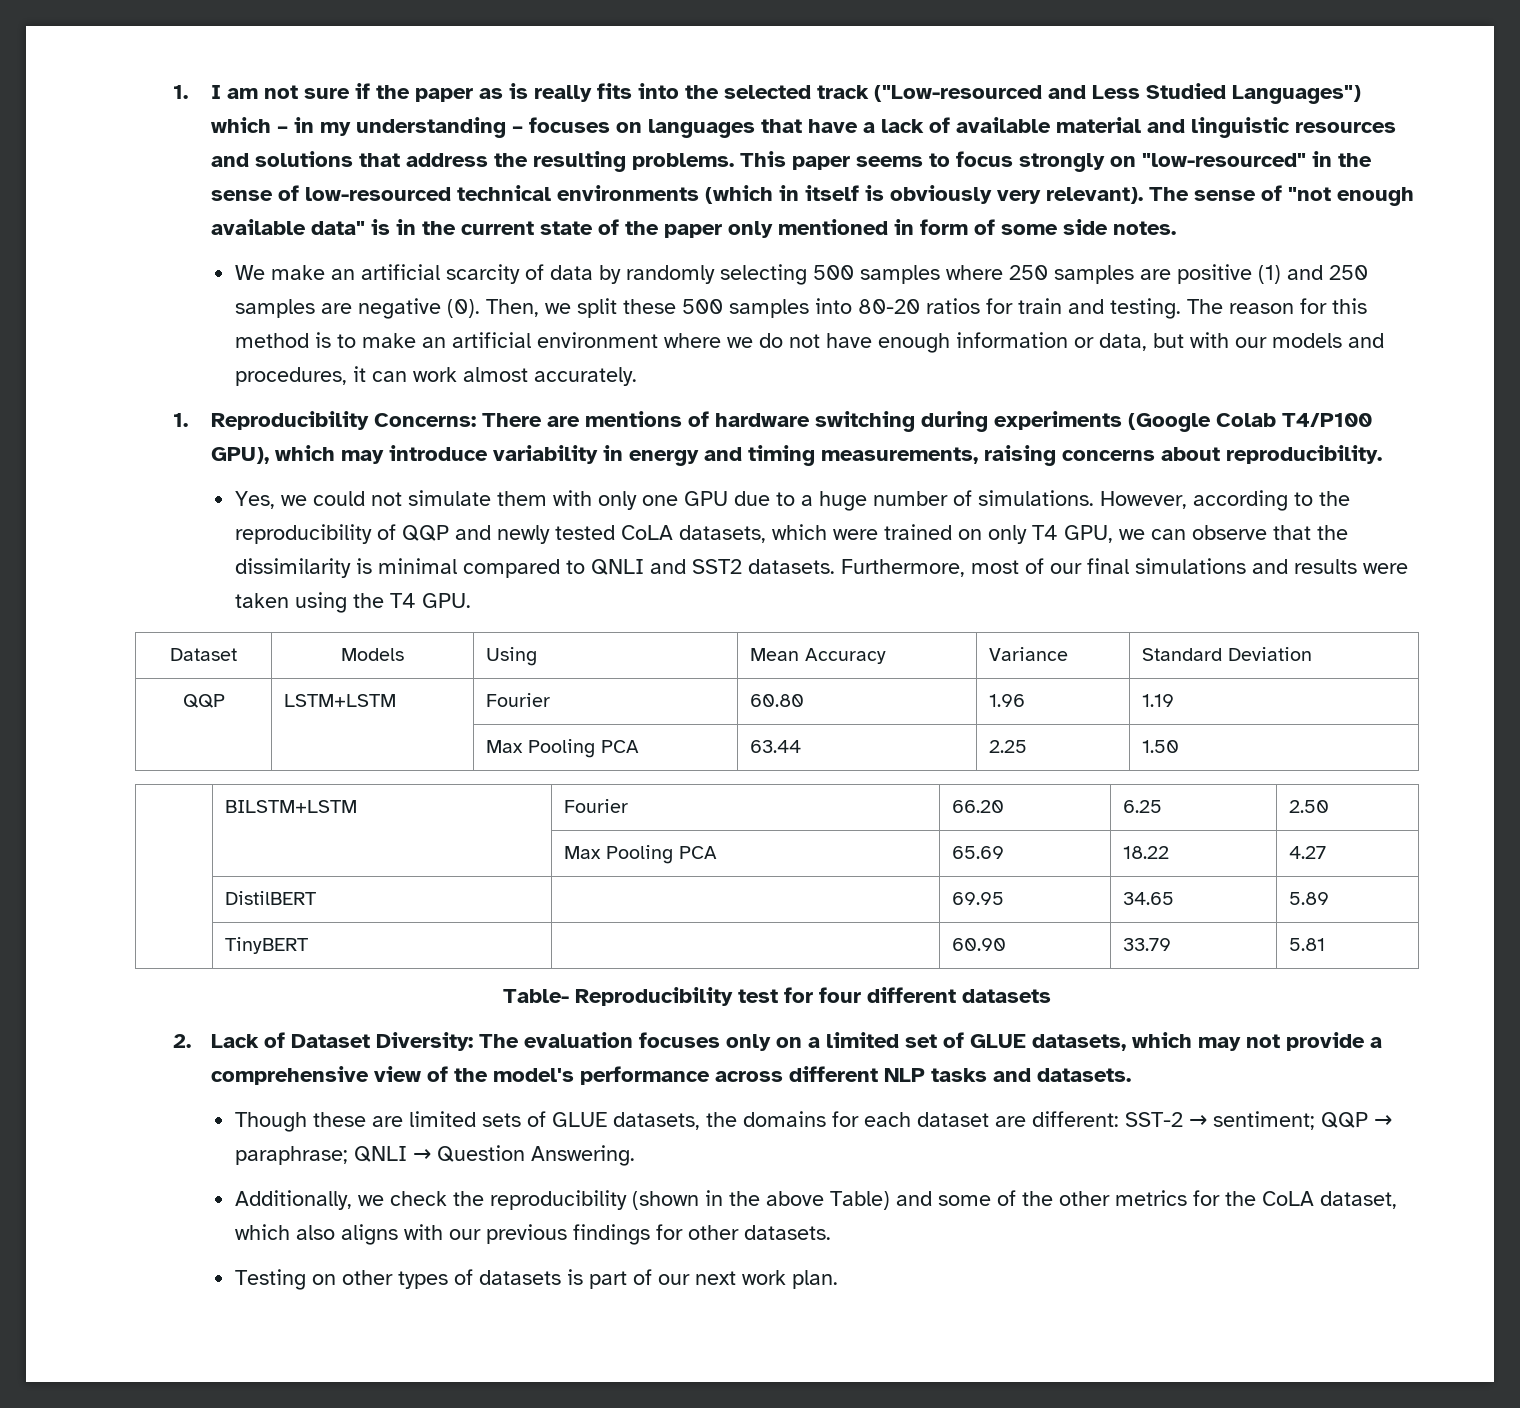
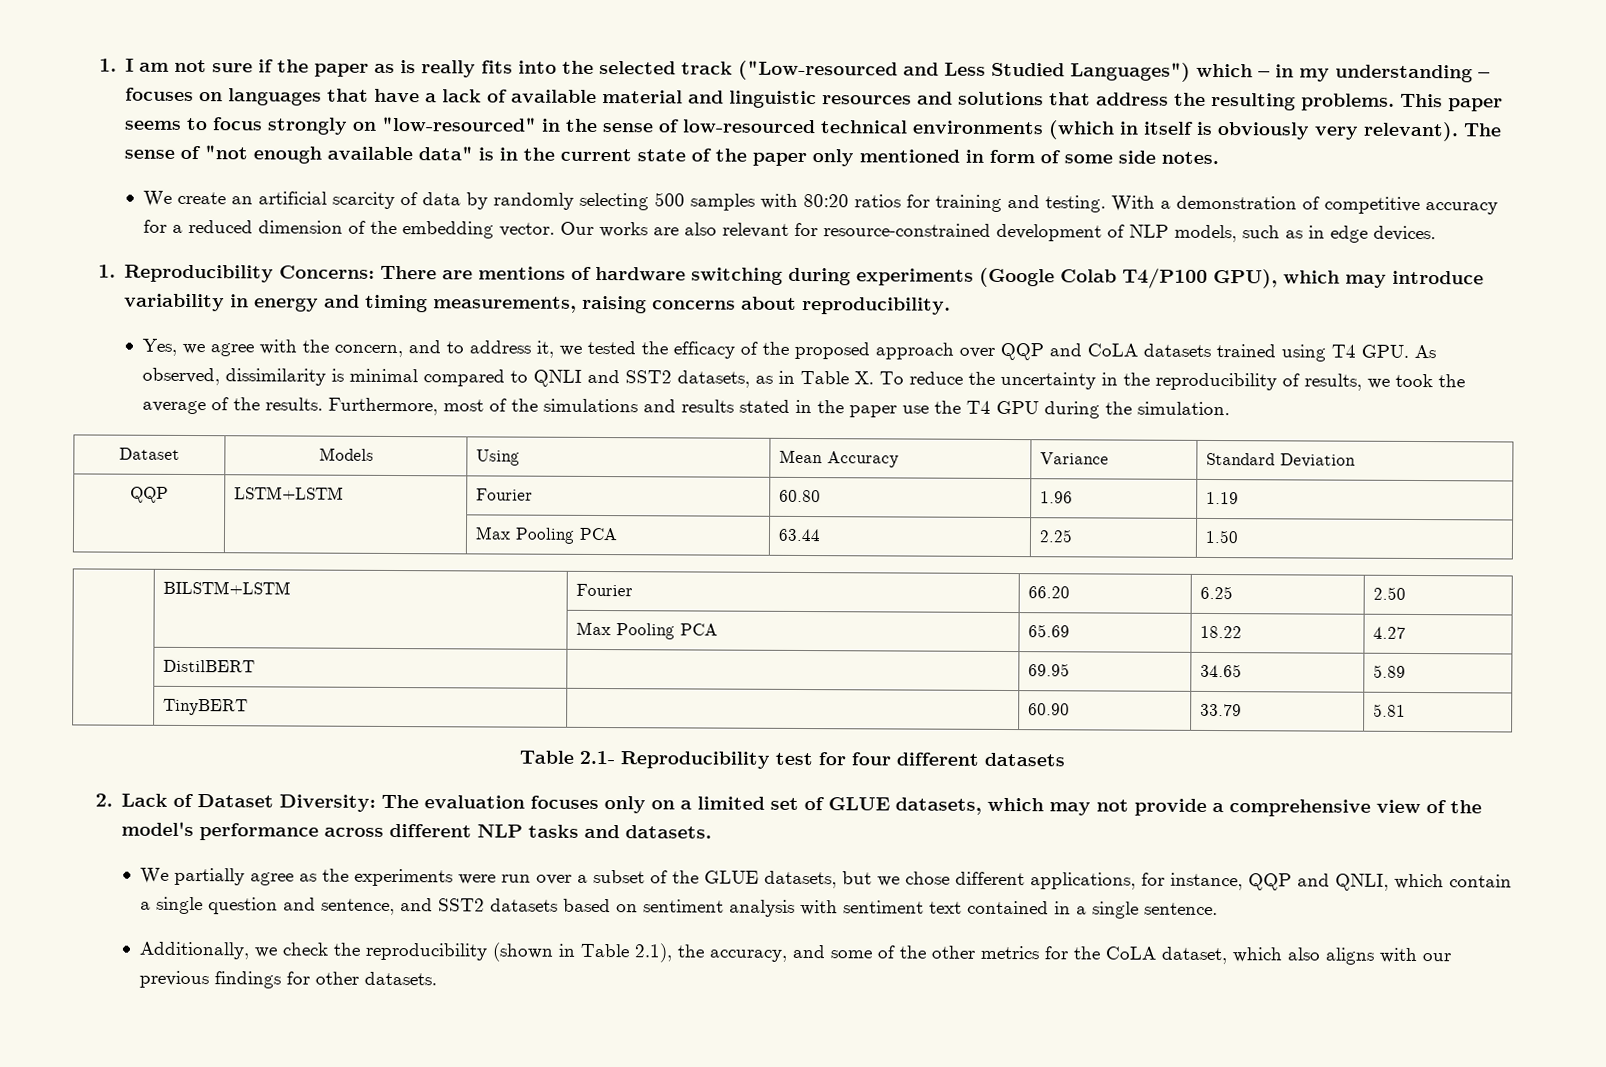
- We make an artificial scarcity of data by randomly selecting 500 samples where 250 samples are positive (1) and 250 samples are negative (0). Then, we split these 500 samples into 80-20 ratios for train and testing.
+ We create an artificial scarcity of data by randomly selecting 500 samples with 80:20 ratios for training and testing.
- The reason for this method is to make an artificial environment where we do not have enough information or data, but with our models and procedures, it can work almost accurately.
+ With a demonstration of competitive accuracy for a reduced dimension of the embedding vector. Our works are also relevant for resource-constrained development of NLP models, such as in edge devices.
- Yes, we could not simulate them with only one GPU due to a huge number of simulations. However, according to the reproducibility of QQP and newly tested CoLA datasets, which were trained on only T4 GPU, we can observe that the dissimilarity is minimal compared to QNLI and SST2 datasets.
+ Yes, we agree with the concern, and to address it, we tested the efficacy of the proposed approach over QQP and CoLA datasets trained using T4 GPU. As observed, dissimilarity is minimal compared to QNLI and SST2 datasets, as in Table X. To reduce the uncertainty in the reproducibility of results, we took the average of the results.
- Furthermore, most of our final simulations and results were taken using the T4 GPU.
+ Furthermore, most of the simulations and results stated in the paper use the T4 GPU during the simulation.
- Table- Reproducibility test for four different datasets
+ Table 2.1- Reproducibility test for four different datasets
- Though these are limited sets of GLUE datasets, the domains for each dataset are different: SST-2 → sentiment; QQP → paraphrase; QNLI → Question Answering.
+ We partially agree as the experiments were run over a subset of the GLUE datasets, but we chose different applications, for instance, QQP and QNLI, which contain a single question and sentence, and SST2 datasets based on sentiment analysis with sentiment text contained in a single sentence.
- Additionally, we check the reproducibility (shown in the above Table) and some of the other metrics for the CoLA dataset, which also aligns with our previous findings for other datasets.
+ Additionally, we check the reproducibility (shown in Table 2.1), the accuracy, and some of the other metrics for the CoLA dataset, which also aligns with our previous findings for other datasets.
- Testing on other types of datasets is part of our next work plan.

